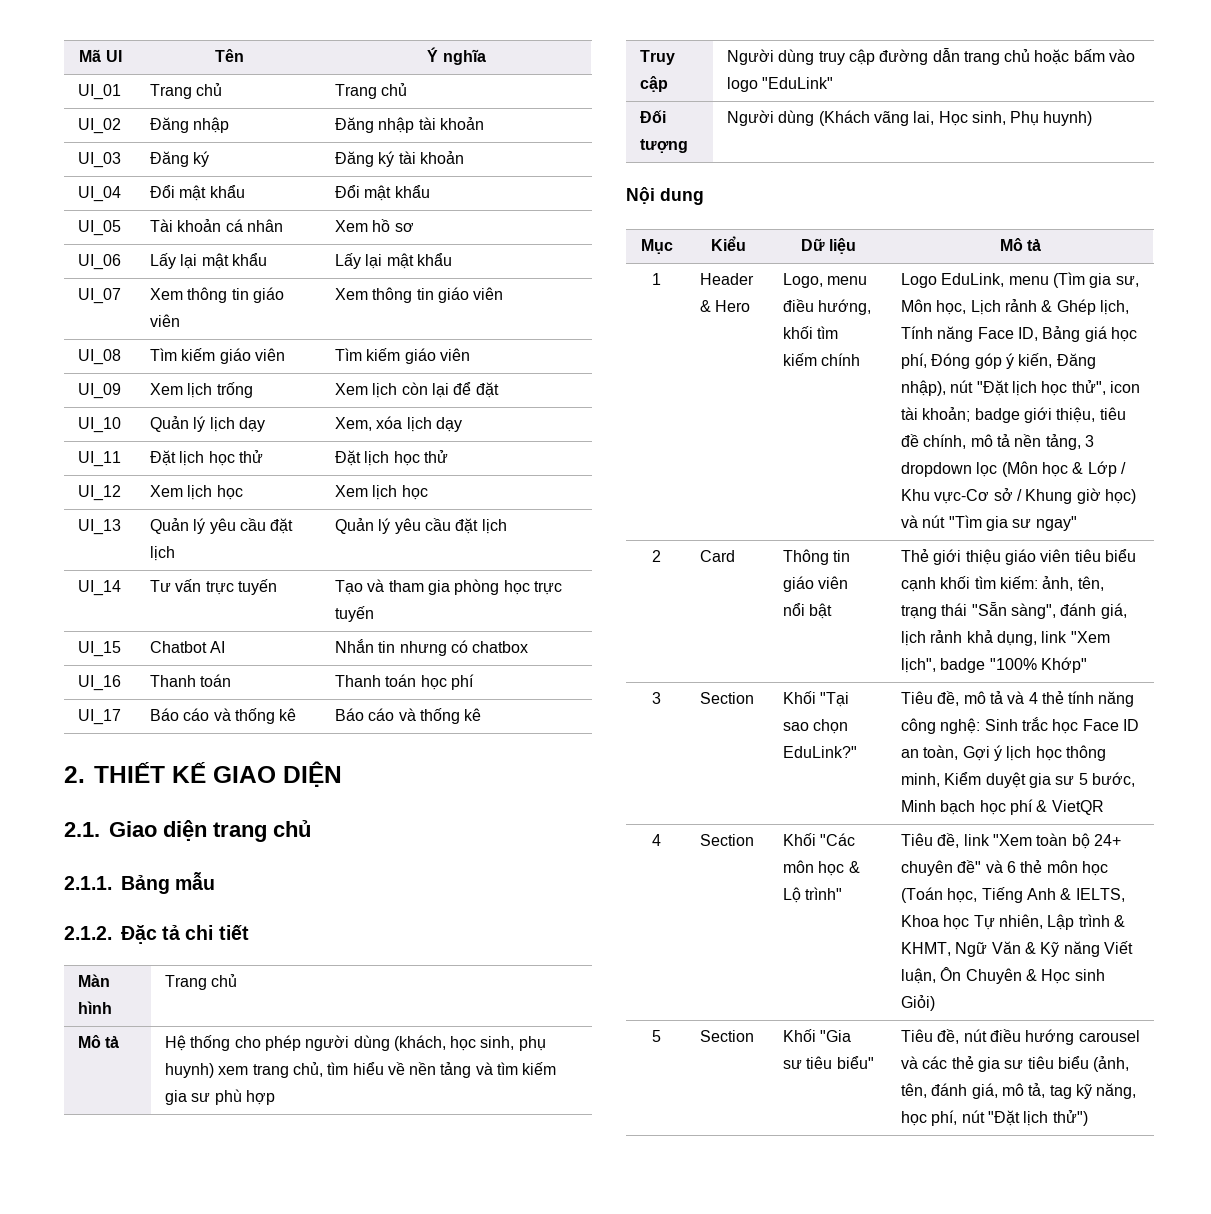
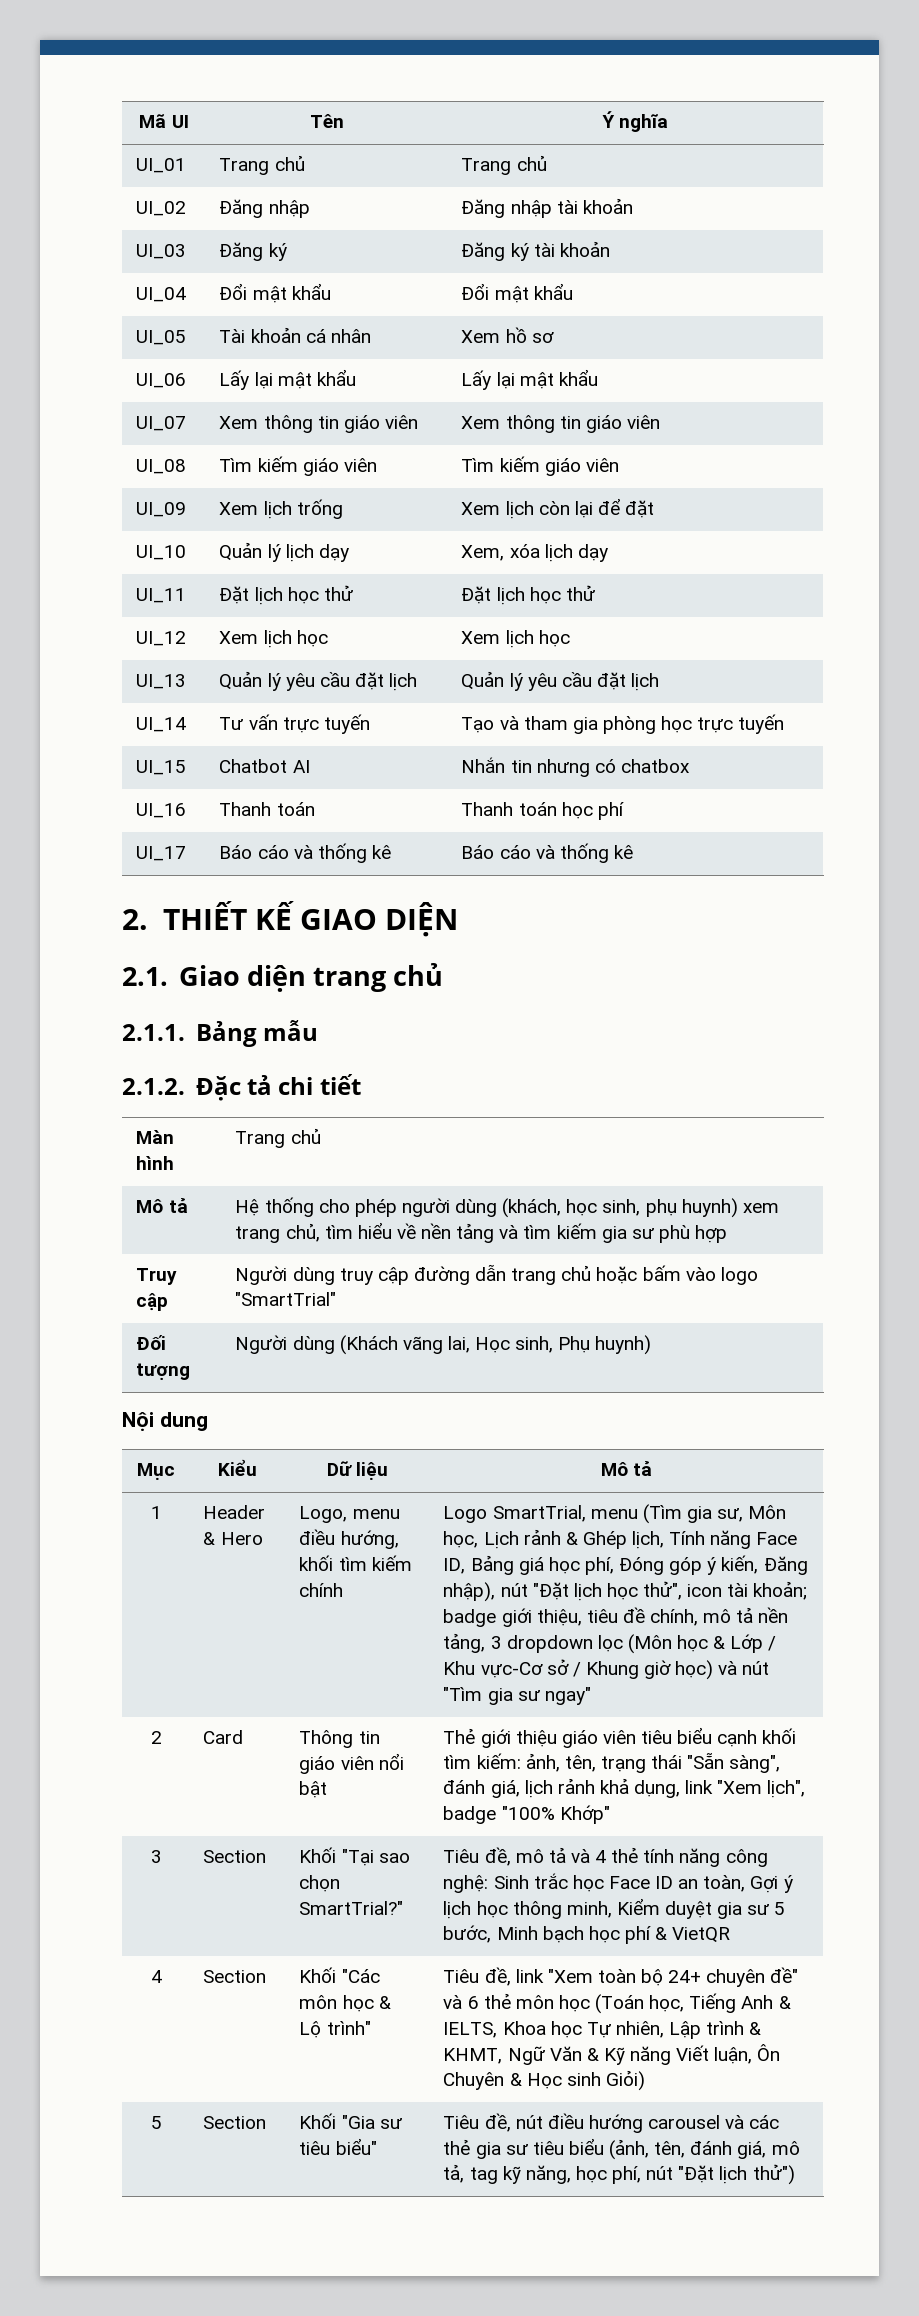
- Truy cập | Người dùng truy cập đường dẫn trang chủ hoặc bấm vào logo "EduLink"
+ Truy cập | Người dùng truy cập đường dẫn trang chủ hoặc bấm vào logo "SmartTrial"
- Logo EduLink, menu (Tìm gia sư, Môn học, Lịch rảnh & Ghép lịch, Tính năng Face ID, Bảng giá học phí, Đóng góp ý kiến, Đăng nhập), nút "Đặt lịch học thử", icon tài khoản;
+ Logo SmartTrial, menu (Tìm gia sư, Môn học, Lịch rảnh & Ghép lịch, Tính năng Face ID, Bảng giá học phí, Đóng góp ý kiến, Đăng nhập), nút "Đặt lịch học thử", icon tài khoản;
- Khối "Tại sao chọn EduLink?"
+ Khối "Tại sao chọn SmartTrial?"

